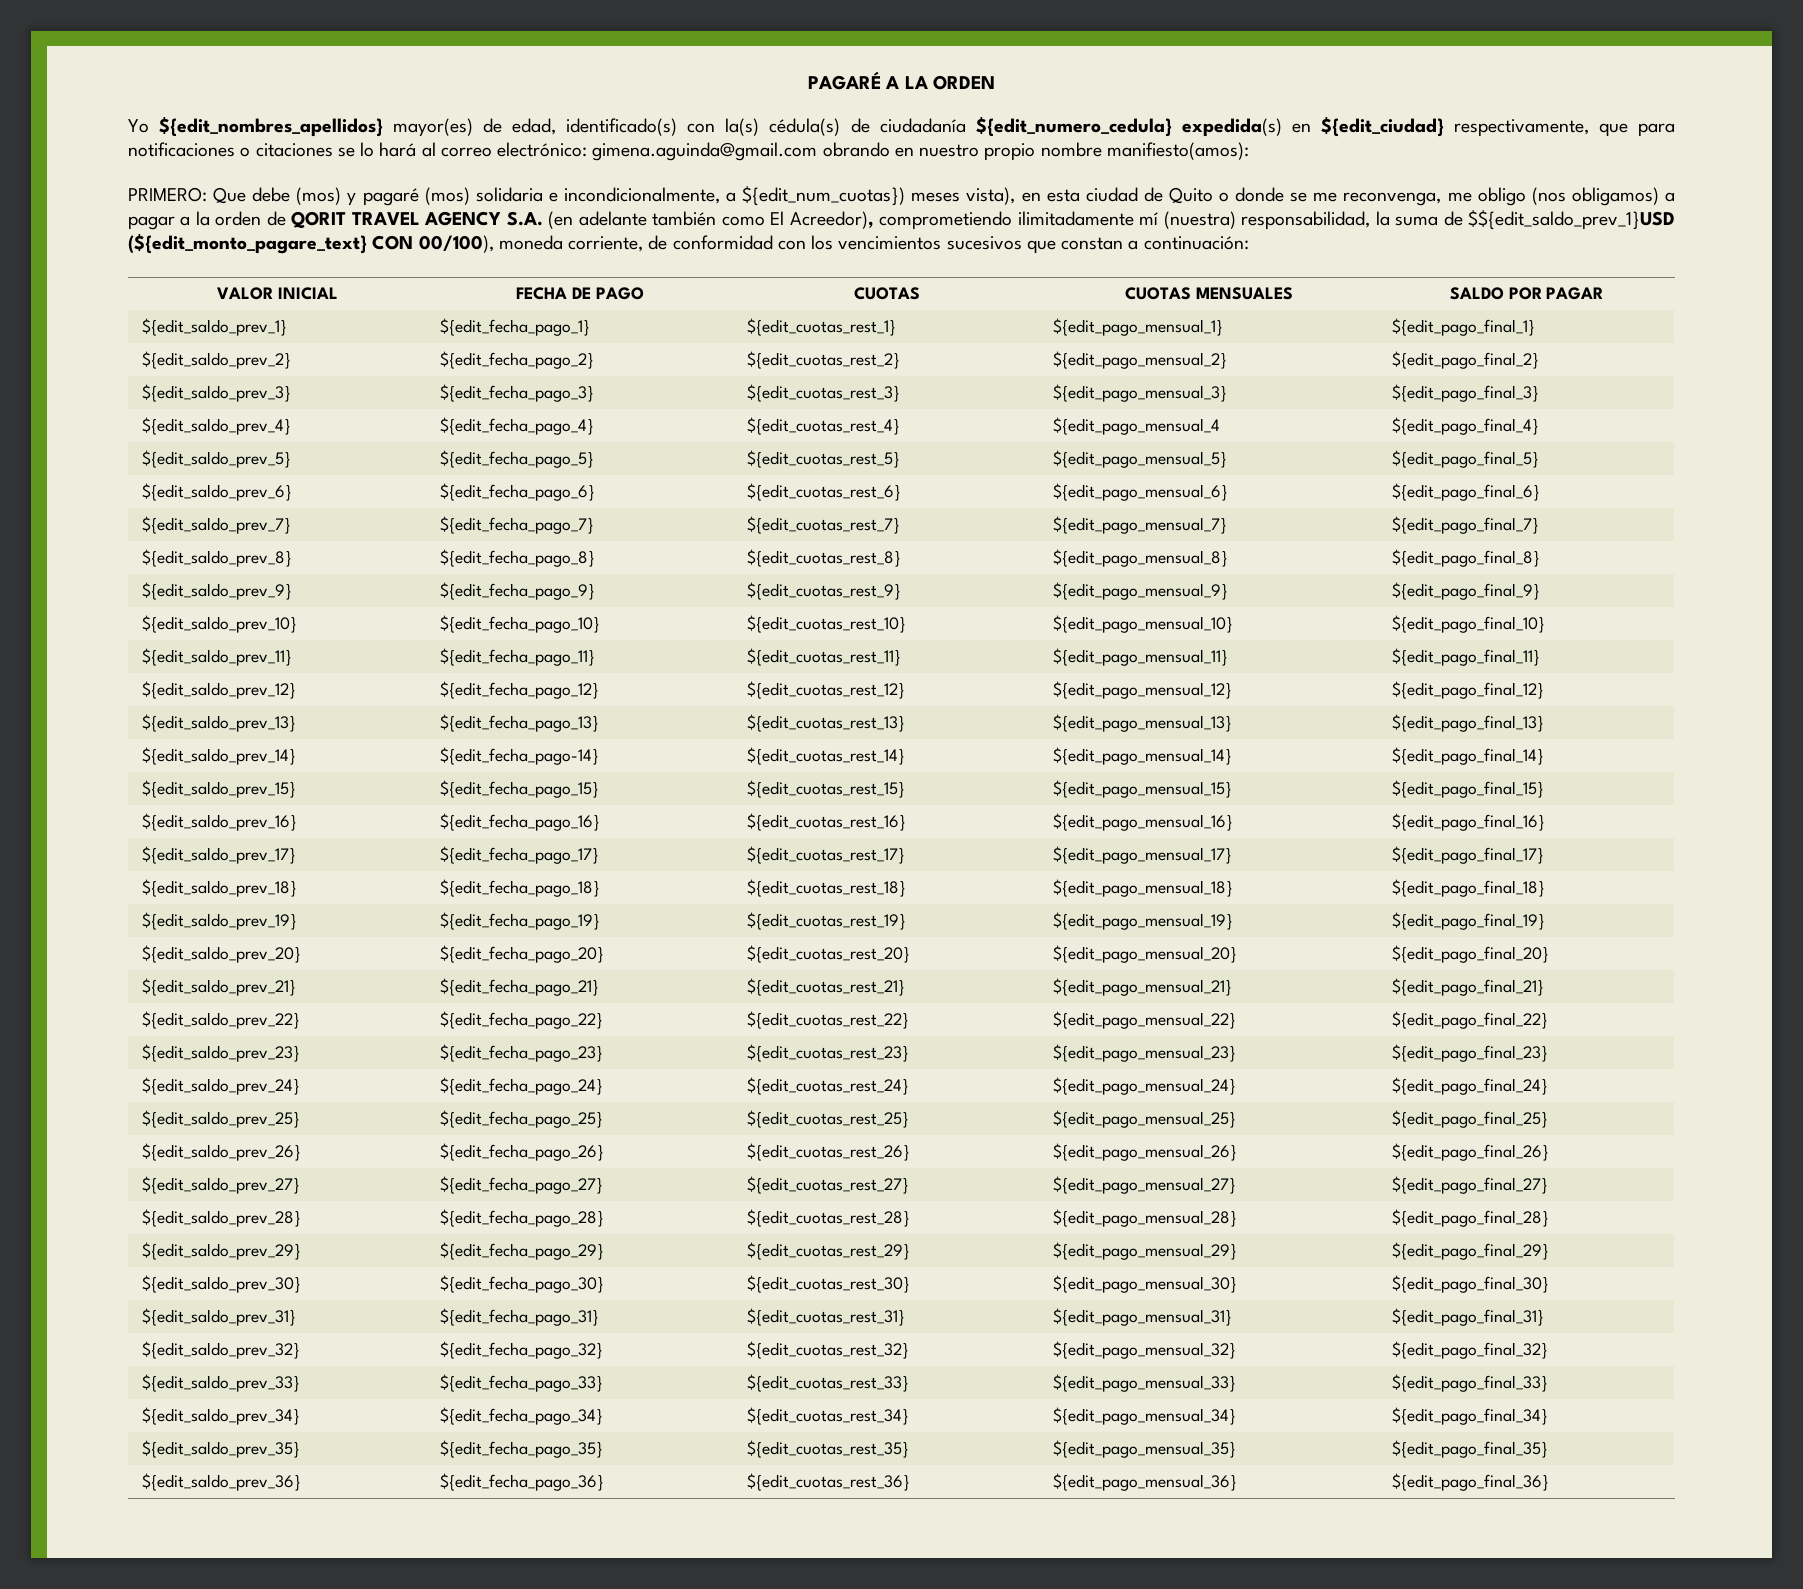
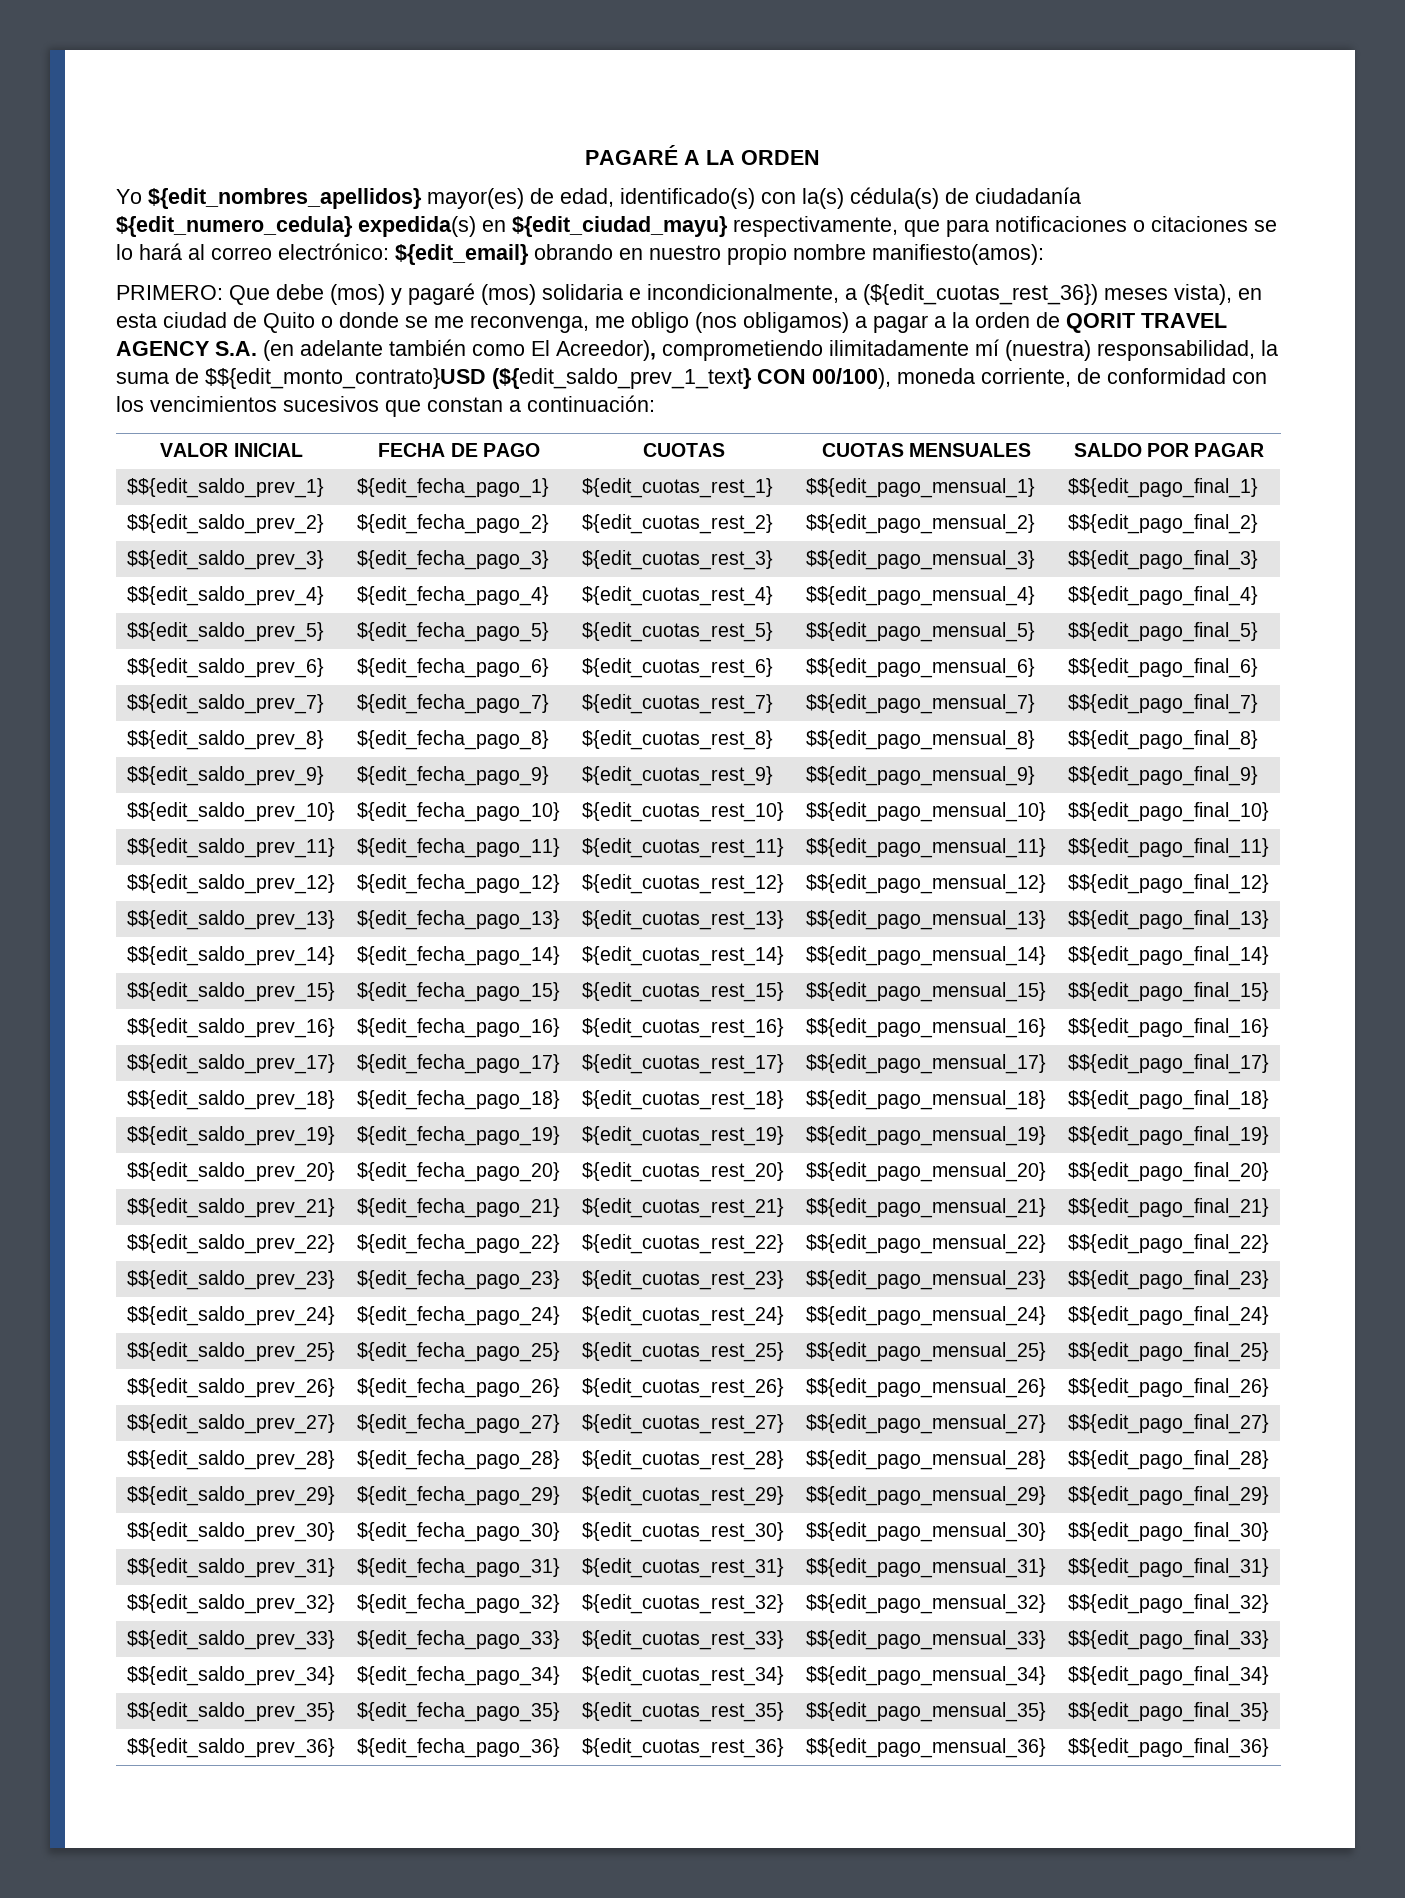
- Yo ${edit_nombres_apellidos} mayor(es) de edad, identificado(s) con la(s) cédula(s) de ciudadanía ${edit_numero_cedula} expedida(s) en ${edit_ciudad} respectivamente, que para notificaciones o citaciones se lo hará al correo electrónico: gimena.aguinda@gmail.com obrando en nuestro propio nombre manifiesto(amos):
+ Yo ${edit_nombres_apellidos} mayor(es) de edad, identificado(s) con la(s) cédula(s) de ciudadanía ${edit_numero_cedula} expedida(s) en ${edit_ciudad_mayu} respectivamente, que para notificaciones o citaciones se lo hará al correo electrónico: ${edit_email} obrando en nuestro propio nombre manifiesto(amos):
- Que debe (mos) y pagaré (mos) solidaria e incondicionalmente, a ${edit_num_cuotas}) meses vista), en esta ciudad de Quito o donde se me reconvenga, me obligo (nos obligamos) a pagar a la orden de QORIT TRAVEL AGENCY S.A. (en adelante también como El Acreedor), comprometiendo ilimitadamente mí (nuestra) responsabilidad, la suma de $${edit_saldo_prev_1}USD (${edit_monto_pagare_text} CON 00/100), moneda corriente, de conformidad con los vencimientos sucesivos que constan a continuación:
+ Que debe (mos) y pagaré (mos) solidaria e incondicionalmente, a (${edit_cuotas_rest_36}) meses vista), en esta ciudad de Quito o donde se me reconvenga, me obligo (nos obligamos) a pagar a la orden de QORIT TRAVEL AGENCY S.A. (en adelante también como El Acreedor), comprometiendo ilimitadamente mí (nuestra) responsabilidad, la suma de $${edit_monto_contrato}USD (${edit_saldo_prev_1_text} CON 00/100), moneda corriente, de conformidad con los vencimientos sucesivos que constan a continuación:
- ${edit_saldo_prev_1} | ${edit_fecha_pago_1} | ${edit_cuotas_rest_1} | ${edit_pago_mensual_1} | ${edit_pago_final_1}
- ${edit_saldo_prev_2} | ${edit_fecha_pago_2} | ${edit_cuotas_rest_2} | ${edit_pago_mensual_2} | ${edit_pago_final_2}
- ${edit_saldo_prev_3} | ${edit_fecha_pago_3} | ${edit_cuotas_rest_3} | ${edit_pago_mensual_3} | ${edit_pago_final_3}
- ${edit_saldo_prev_4} | ${edit_fecha_pago_4} | ${edit_cuotas_rest_4} | ${edit_pago_mensual_4 | ${edit_pago_final_4}
- ${edit_saldo_prev_5} | ${edit_fecha_pago_5} | ${edit_cuotas_rest_5} | ${edit_pago_mensual_5} | ${edit_pago_final_5}
- ${edit_saldo_prev_6} | ${edit_fecha_pago_6} | ${edit_cuotas_rest_6} | ${edit_pago_mensual_6} | ${edit_pago_final_6}
- ${edit_saldo_prev_7} | ${edit_fecha_pago_7} | ${edit_cuotas_rest_7} | ${edit_pago_mensual_7} | ${edit_pago_final_7}
- ${edit_saldo_prev_8} | ${edit_fecha_pago_8} | ${edit_cuotas_rest_8} | ${edit_pago_mensual_8} | ${edit_pago_final_8}
- ${edit_saldo_prev_9} | ${edit_fecha_pago_9} | ${edit_cuotas_rest_9} | ${edit_pago_mensual_9} | ${edit_pago_final_9}
- ${edit_saldo_prev_10} | ${edit_fecha_pago_10} | ${edit_cuotas_rest_10} | ${edit_pago_mensual_10} | ${edit_pago_final_10}
- ${edit_saldo_prev_11} | ${edit_fecha_pago_11} | ${edit_cuotas_rest_11} | ${edit_pago_mensual_11} | ${edit_pago_final_11}
- ${edit_saldo_prev_12} | ${edit_fecha_pago_12} | ${edit_cuotas_rest_12} | ${edit_pago_mensual_12} | ${edit_pago_final_12}
- ${edit_saldo_prev_13} | ${edit_fecha_pago_13} | ${edit_cuotas_rest_13} | ${edit_pago_mensual_13} | ${edit_pago_final_13}
- ${edit_saldo_prev_14} | ${edit_fecha_pago-14} | ${edit_cuotas_rest_14} | ${edit_pago_mensual_14} | ${edit_pago_final_14}
- ${edit_saldo_prev_15} | ${edit_fecha_pago_15} | ${edit_cuotas_rest_15} | ${edit_pago_mensual_15} | ${edit_pago_final_15}
- ${edit_saldo_prev_16} | ${edit_fecha_pago_16} | ${edit_cuotas_rest_16} | ${edit_pago_mensual_16} | ${edit_pago_final_16}
- ${edit_saldo_prev_17} | ${edit_fecha_pago_17} | ${edit_cuotas_rest_17} | ${edit_pago_mensual_17} | ${edit_pago_final_17}
- ${edit_saldo_prev_18} | ${edit_fecha_pago_18} | ${edit_cuotas_rest_18} | ${edit_pago_mensual_18} | ${edit_pago_final_18}
- ${edit_saldo_prev_19} | ${edit_fecha_pago_19} | ${edit_cuotas_rest_19} | ${edit_pago_mensual_19} | ${edit_pago_final_19}
- ${edit_saldo_prev_20} | ${edit_fecha_pago_20} | ${edit_cuotas_rest_20} | ${edit_pago_mensual_20} | ${edit_pago_final_20}
- ${edit_saldo_prev_21} | ${edit_fecha_pago_21} | ${edit_cuotas_rest_21} | ${edit_pago_mensual_21} | ${edit_pago_final_21}
- ${edit_saldo_prev_22} | ${edit_fecha_pago_22} | ${edit_cuotas_rest_22} | ${edit_pago_mensual_22} | ${edit_pago_final_22}
- ${edit_saldo_prev_23} | ${edit_fecha_pago_23} | ${edit_cuotas_rest_23} | ${edit_pago_mensual_23} | ${edit_pago_final_23}
- ${edit_saldo_prev_24} | ${edit_fecha_pago_24} | ${edit_cuotas_rest_24} | ${edit_pago_mensual_24} | ${edit_pago_final_24}
- ${edit_saldo_prev_25} | ${edit_fecha_pago_25} | ${edit_cuotas_rest_25} | ${edit_pago_mensual_25} | ${edit_pago_final_25}
- ${edit_saldo_prev_26} | ${edit_fecha_pago_26} | ${edit_cuotas_rest_26} | ${edit_pago_mensual_26} | ${edit_pago_final_26}
- ${edit_saldo_prev_27} | ${edit_fecha_pago_27} | ${edit_cuotas_rest_27} | ${edit_pago_mensual_27} | ${edit_pago_final_27}
- ${edit_saldo_prev_28} | ${edit_fecha_pago_28} | ${edit_cuotas_rest_28} | ${edit_pago_mensual_28} | ${edit_pago_final_28}
- ${edit_saldo_prev_29} | ${edit_fecha_pago_29} | ${edit_cuotas_rest_29} | ${edit_pago_mensual_29} | ${edit_pago_final_29}
- ${edit_saldo_prev_30} | ${edit_fecha_pago_30} | ${edit_cuotas_rest_30} | ${edit_pago_mensual_30} | ${edit_pago_final_30}
- ${edit_saldo_prev_31} | ${edit_fecha_pago_31} | ${edit_cuotas_rest_31} | ${edit_pago_mensual_31} | ${edit_pago_final_31}
- ${edit_saldo_prev_32} | ${edit_fecha_pago_32} | ${edit_cuotas_rest_32} | ${edit_pago_mensual_32} | ${edit_pago_final_32}
- ${edit_saldo_prev_33} | ${edit_fecha_pago_33} | ${edit_cuotas_rest_33} | ${edit_pago_mensual_33} | ${edit_pago_final_33}
- ${edit_saldo_prev_34} | ${edit_fecha_pago_34} | ${edit_cuotas_rest_34} | ${edit_pago_mensual_34} | ${edit_pago_final_34}
- ${edit_saldo_prev_35} | ${edit_fecha_pago_35} | ${edit_cuotas_rest_35} | ${edit_pago_mensual_35} | ${edit_pago_final_35}
- ${edit_saldo_prev_36} | ${edit_fecha_pago_36} | ${edit_cuotas_rest_36} | ${edit_pago_mensual_36} | ${edit_pago_final_36}
+ $${edit_saldo_prev_1} | ${edit_fecha_pago_1} | ${edit_cuotas_rest_1} | $${edit_pago_mensual_1} | $${edit_pago_final_1}
+ $${edit_saldo_prev_2} | ${edit_fecha_pago_2} | ${edit_cuotas_rest_2} | $${edit_pago_mensual_2} | $${edit_pago_final_2}
+ $${edit_saldo_prev_3} | ${edit_fecha_pago_3} | ${edit_cuotas_rest_3} | $${edit_pago_mensual_3} | $${edit_pago_final_3}
+ $${edit_saldo_prev_4} | ${edit_fecha_pago_4} | ${edit_cuotas_rest_4} | $${edit_pago_mensual_4} | $${edit_pago_final_4}
+ $${edit_saldo_prev_5} | ${edit_fecha_pago_5} | ${edit_cuotas_rest_5} | $${edit_pago_mensual_5} | $${edit_pago_final_5}
+ $${edit_saldo_prev_6} | ${edit_fecha_pago_6} | ${edit_cuotas_rest_6} | $${edit_pago_mensual_6} | $${edit_pago_final_6}
+ $${edit_saldo_prev_7} | ${edit_fecha_pago_7} | ${edit_cuotas_rest_7} | $${edit_pago_mensual_7} | $${edit_pago_final_7}
+ $${edit_saldo_prev_8} | ${edit_fecha_pago_8} | ${edit_cuotas_rest_8} | $${edit_pago_mensual_8} | $${edit_pago_final_8}
+ $${edit_saldo_prev_9} | ${edit_fecha_pago_9} | ${edit_cuotas_rest_9} | $${edit_pago_mensual_9} | $${edit_pago_final_9}
+ $${edit_saldo_prev_10} | ${edit_fecha_pago_10} | ${edit_cuotas_rest_10} | $${edit_pago_mensual_10} | $${edit_pago_final_10}
+ $${edit_saldo_prev_11} | ${edit_fecha_pago_11} | ${edit_cuotas_rest_11} | $${edit_pago_mensual_11} | $${edit_pago_final_11}
+ $${edit_saldo_prev_12} | ${edit_fecha_pago_12} | ${edit_cuotas_rest_12} | $${edit_pago_mensual_12} | $${edit_pago_final_12}
+ $${edit_saldo_prev_13} | ${edit_fecha_pago_13} | ${edit_cuotas_rest_13} | $${edit_pago_mensual_13} | $${edit_pago_final_13}
+ $${edit_saldo_prev_14} | ${edit_fecha_pago_14} | ${edit_cuotas_rest_14} | $${edit_pago_mensual_14} | $${edit_pago_final_14}
+ $${edit_saldo_prev_15} | ${edit_fecha_pago_15} | ${edit_cuotas_rest_15} | $${edit_pago_mensual_15} | $${edit_pago_final_15}
+ $${edit_saldo_prev_16} | ${edit_fecha_pago_16} | ${edit_cuotas_rest_16} | $${edit_pago_mensual_16} | $${edit_pago_final_16}
+ $${edit_saldo_prev_17} | ${edit_fecha_pago_17} | ${edit_cuotas_rest_17} | $${edit_pago_mensual_17} | $${edit_pago_final_17}
+ $${edit_saldo_prev_18} | ${edit_fecha_pago_18} | ${edit_cuotas_rest_18} | $${edit_pago_mensual_18} | $${edit_pago_final_18}
+ $${edit_saldo_prev_19} | ${edit_fecha_pago_19} | ${edit_cuotas_rest_19} | $${edit_pago_mensual_19} | $${edit_pago_final_19}
+ $${edit_saldo_prev_20} | ${edit_fecha_pago_20} | ${edit_cuotas_rest_20} | $${edit_pago_mensual_20} | $${edit_pago_final_20}
+ $${edit_saldo_prev_21} | ${edit_fecha_pago_21} | ${edit_cuotas_rest_21} | $${edit_pago_mensual_21} | $${edit_pago_final_21}
+ $${edit_saldo_prev_22} | ${edit_fecha_pago_22} | ${edit_cuotas_rest_22} | $${edit_pago_mensual_22} | $${edit_pago_final_22}
+ $${edit_saldo_prev_23} | ${edit_fecha_pago_23} | ${edit_cuotas_rest_23} | $${edit_pago_mensual_23} | $${edit_pago_final_23}
+ $${edit_saldo_prev_24} | ${edit_fecha_pago_24} | ${edit_cuotas_rest_24} | $${edit_pago_mensual_24} | $${edit_pago_final_24}
+ $${edit_saldo_prev_25} | ${edit_fecha_pago_25} | ${edit_cuotas_rest_25} | $${edit_pago_mensual_25} | $${edit_pago_final_25}
+ $${edit_saldo_prev_26} | ${edit_fecha_pago_26} | ${edit_cuotas_rest_26} | $${edit_pago_mensual_26} | $${edit_pago_final_26}
+ $${edit_saldo_prev_27} | ${edit_fecha_pago_27} | ${edit_cuotas_rest_27} | $${edit_pago_mensual_27} | $${edit_pago_final_27}
+ $${edit_saldo_prev_28} | ${edit_fecha_pago_28} | ${edit_cuotas_rest_28} | $${edit_pago_mensual_28} | $${edit_pago_final_28}
+ $${edit_saldo_prev_29} | ${edit_fecha_pago_29} | ${edit_cuotas_rest_29} | $${edit_pago_mensual_29} | $${edit_pago_final_29}
+ $${edit_saldo_prev_30} | ${edit_fecha_pago_30} | ${edit_cuotas_rest_30} | $${edit_pago_mensual_30} | $${edit_pago_final_30}
+ $${edit_saldo_prev_31} | ${edit_fecha_pago_31} | ${edit_cuotas_rest_31} | $${edit_pago_mensual_31} | $${edit_pago_final_31}
+ $${edit_saldo_prev_32} | ${edit_fecha_pago_32} | ${edit_cuotas_rest_32} | $${edit_pago_mensual_32} | $${edit_pago_final_32}
+ $${edit_saldo_prev_33} | ${edit_fecha_pago_33} | ${edit_cuotas_rest_33} | $${edit_pago_mensual_33} | $${edit_pago_final_33}
+ $${edit_saldo_prev_34} | ${edit_fecha_pago_34} | ${edit_cuotas_rest_34} | $${edit_pago_mensual_34} | $${edit_pago_final_34}
+ $${edit_saldo_prev_35} | ${edit_fecha_pago_35} | ${edit_cuotas_rest_35} | $${edit_pago_mensual_35} | $${edit_pago_final_35}
+ $${edit_saldo_prev_36} | ${edit_fecha_pago_36} | ${edit_cuotas_rest_36} | $${edit_pago_mensual_36} | $${edit_pago_final_36}

